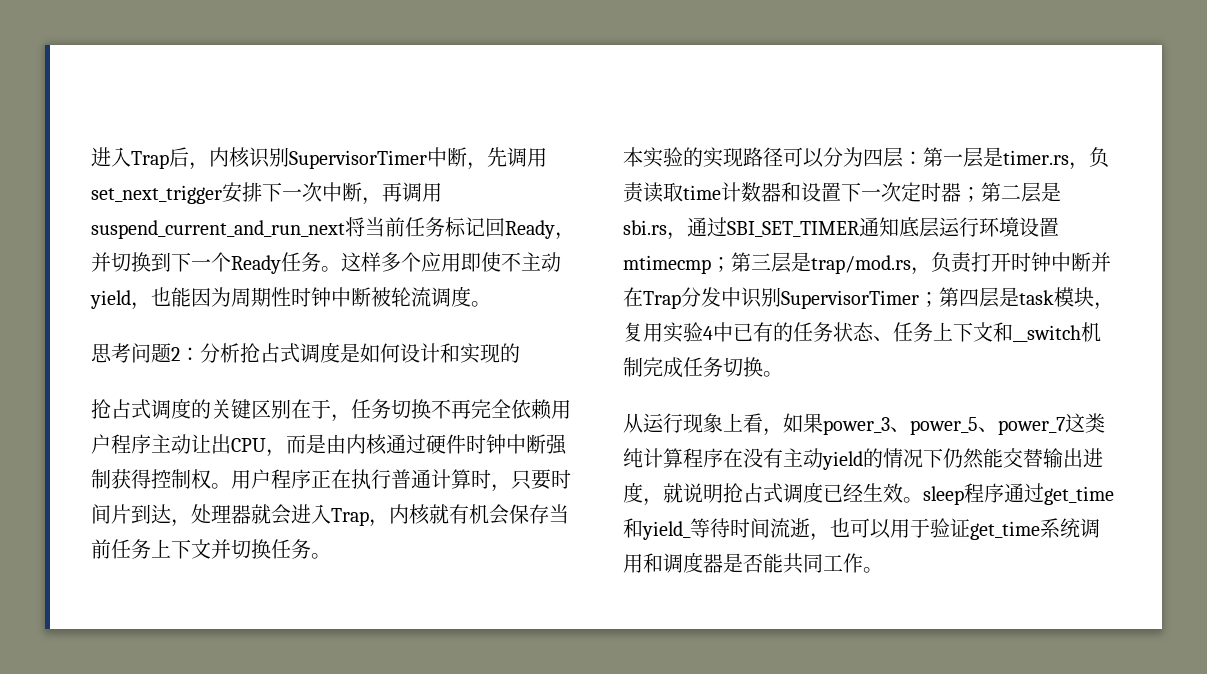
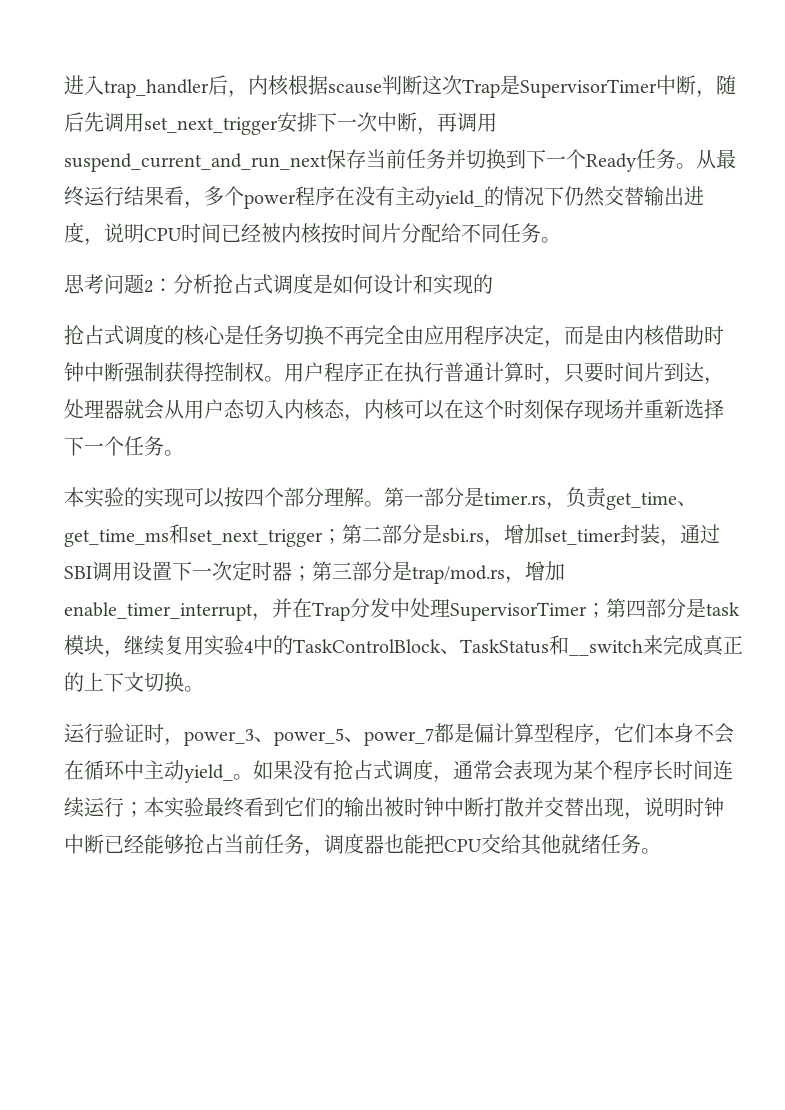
- 进入Trap后，内核识别SupervisorTimer中断，先调用set_next_trigger安排下一次中断，再调用suspend_current_and_run_next将当前任务标记回Ready，并切换到下一个Ready任务。
+ 进入trap_handler后，内核根据scause判断这次Trap是SupervisorTimer中断，随后先调用set_next_trigger安排下一次中断，再调用suspend_current_and_run_next保存当前任务并切换到下一个Ready任务。
- 这样多个应用即使不主动yield，也能因为周期性时钟中断被轮流调度。
+ 从最终运行结果看，多个power程序在没有主动yield_的情况下仍然交替输出进度，说明CPU时间已经被内核按时间片分配给不同任务。
- 抢占式调度的关键区别在于，任务切换不再完全依赖用户程序主动让出CPU，而是由内核通过硬件时钟中断强制获得控制权。
+ 抢占式调度的核心是任务切换不再完全由应用程序决定，而是由内核借助时钟中断强制获得控制权。
- 用户程序正在执行普通计算时，只要时间片到达，处理器就会进入Trap，内核就有机会保存当前任务上下文并切换任务。
+ 用户程序正在执行普通计算时，只要时间片到达，处理器就会从用户态切入内核态，内核可以在这个时刻保存现场并重新选择下一个任务。
- 本实验的实现路径可以分为四层：第一层是timer.rs，负责读取time计数器和设置下一次定时器；第二层是sbi.rs，通过SBI_SET_TIMER通知底层运行环境设置mtimecmp；第三层是trap/mod.rs，负责打开时钟中断并在Trap分发中识别SupervisorTimer；第四层是task模块，复用实验4中已有的任务状态、任务上下文和__switch机制完成任务切换。
- 从运行现象上看，如果power_3、power_5、power_7这类纯计算程序在没有主动yield的情况下仍然能交替输出进度，就说明抢占式调度已经生效。sleep程序通过get_time和yield_等待时间流逝，也可以用于验证get_time系统调用和调度器是否能共同工作。
+ 本实验的实现可以按四个部分理解。第一部分是timer.rs，负责get_time、get_time_ms和set_next_trigger；第二部分是sbi.rs，增加set_timer封装，通过SBI调用设置下一次定时器；第三部分是trap/mod.rs，增加enable_timer_interrupt，并在Trap分发中处理SupervisorTimer；第四部分是task模块，继续复用实验4中的TaskControlBlock、TaskStatus和__switch来完成真正的上下文切换。
+ 运行验证时，power_3、power_5、power_7都是偏计算型程序，它们本身不会在循环中主动yield_。如果没有抢占式调度，通常会表现为某个程序长时间连续运行；本实验最终看到它们的输出被时钟中断打散并交替出现，说明时钟中断已经能够抢占当前任务，调度器也能把CPU交给其他就绪任务。

